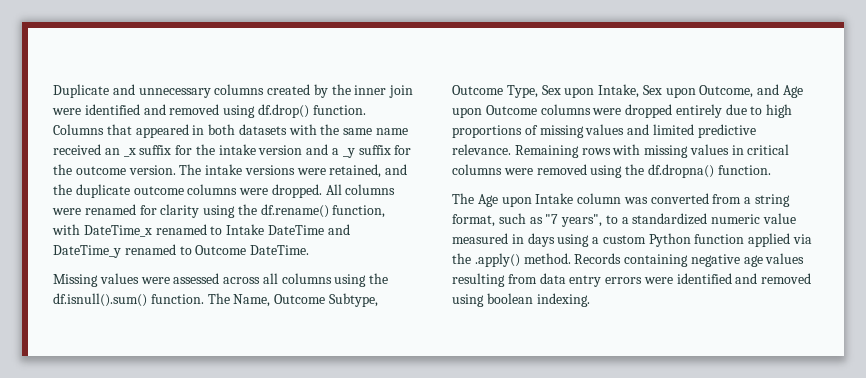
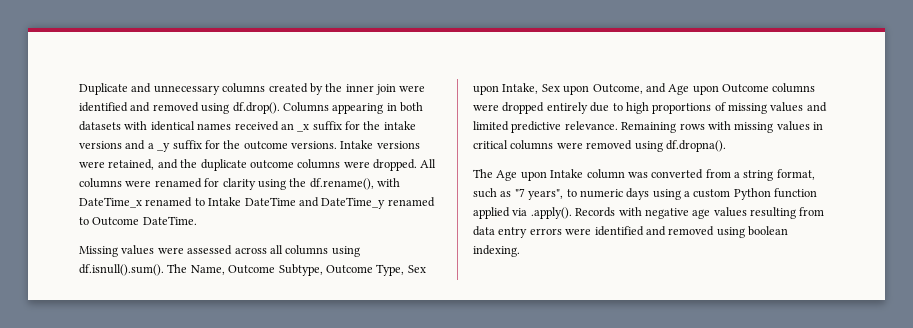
- Duplicate and unnecessary columns created by the inner join were identified and removed using df.drop() function. Columns that appeared in both datasets with the same name received an _x suffix for the intake version and a _y suffix for the outcome version. The intake versions were retained, and the duplicate outcome columns were dropped.
+ Duplicate and unnecessary columns created by the inner join were identified and removed using df.drop(). Columns appearing in both datasets with identical names received an _x suffix for the intake versions and a _y suffix for the outcome versions. Intake versions were retained, and the duplicate outcome columns were dropped.
- All columns were renamed for clarity using the df.rename() function, with DateTime_x renamed to Intake DateTime and DateTime_y renamed to Outcome DateTime.
+ All columns were renamed for clarity using the df.rename(), with DateTime_x renamed to Intake DateTime and DateTime_y renamed to Outcome DateTime.
- Missing values were assessed across all columns using the df.isnull().sum() function. The Name, Outcome Subtype, Outcome Type, Sex upon Intake, Sex upon Outcome, and Age upon Outcome columns were dropped entirely due to high proportions of missing values and limited predictive relevance.
+ Missing values were assessed across all columns using df.isnull().sum(). The Name, Outcome Subtype, Outcome Type, Sex upon Intake, Sex upon Outcome, and Age upon Outcome columns were dropped entirely due to high proportions of missing values and limited predictive relevance.
- Remaining rows with missing values in critical columns were removed using the df.dropna() function.
+ Remaining rows with missing values in critical columns were removed using df.dropna().
- The Age upon Intake column was converted from a string format, such as "7 years", to a standardized numeric value measured in days using a custom Python function applied via the .apply() method. Records containing negative age values resulting from data entry errors were identified and removed using boolean indexing.
+ The Age upon Intake column was converted from a string format, such as "7 years", to numeric days using a custom Python function applied via .apply(). Records with negative age values resulting from data entry errors were identified and removed using boolean indexing.

